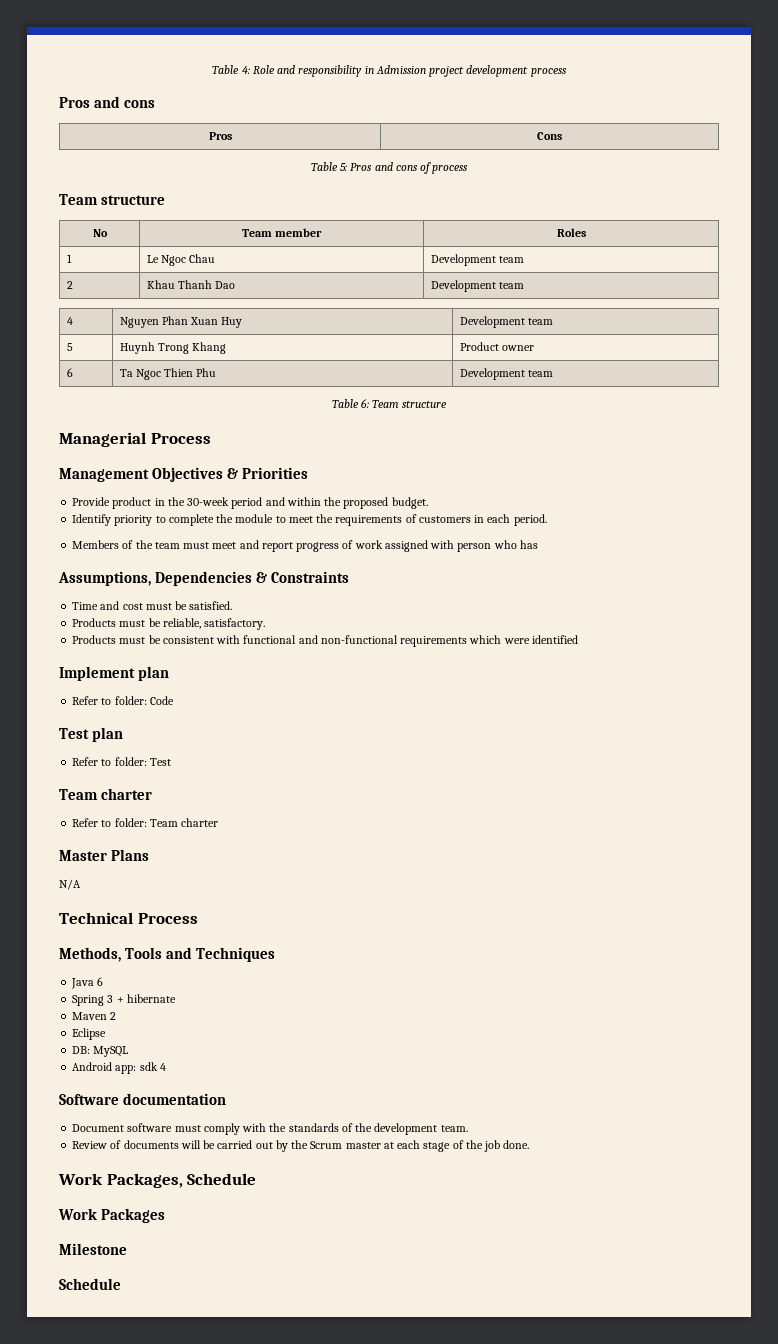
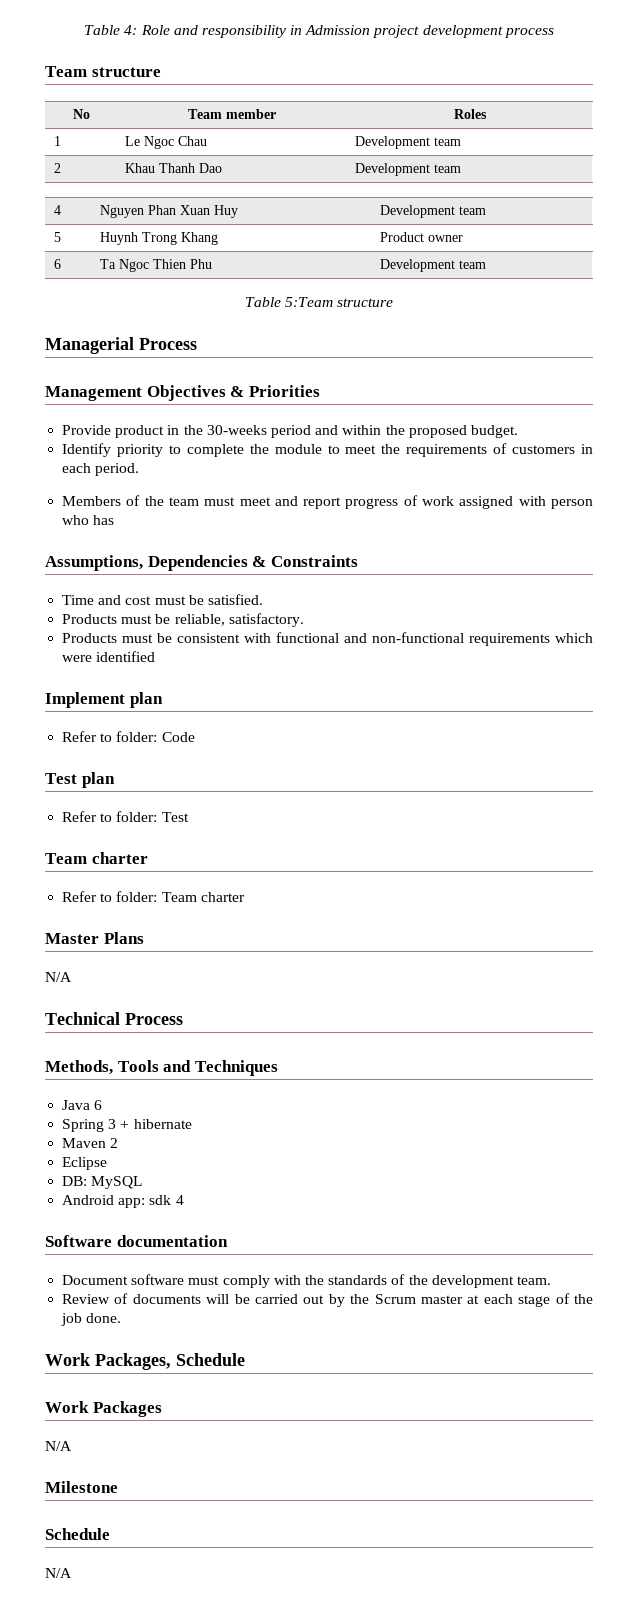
  Table 4: Role and responsibility in Admission project development process
- Pros and cons
- Pros | Cons
- Table 5: Pros and cons of process
- Table 6: Team structure
+ Table 5:Team structure
- Provide product in the 30-week period and within the proposed budget.
+ Provide product in the 30-weeks period and within the proposed budget.
  Work Packages
+ N/A
  Milestone
  Schedule
+ N/A

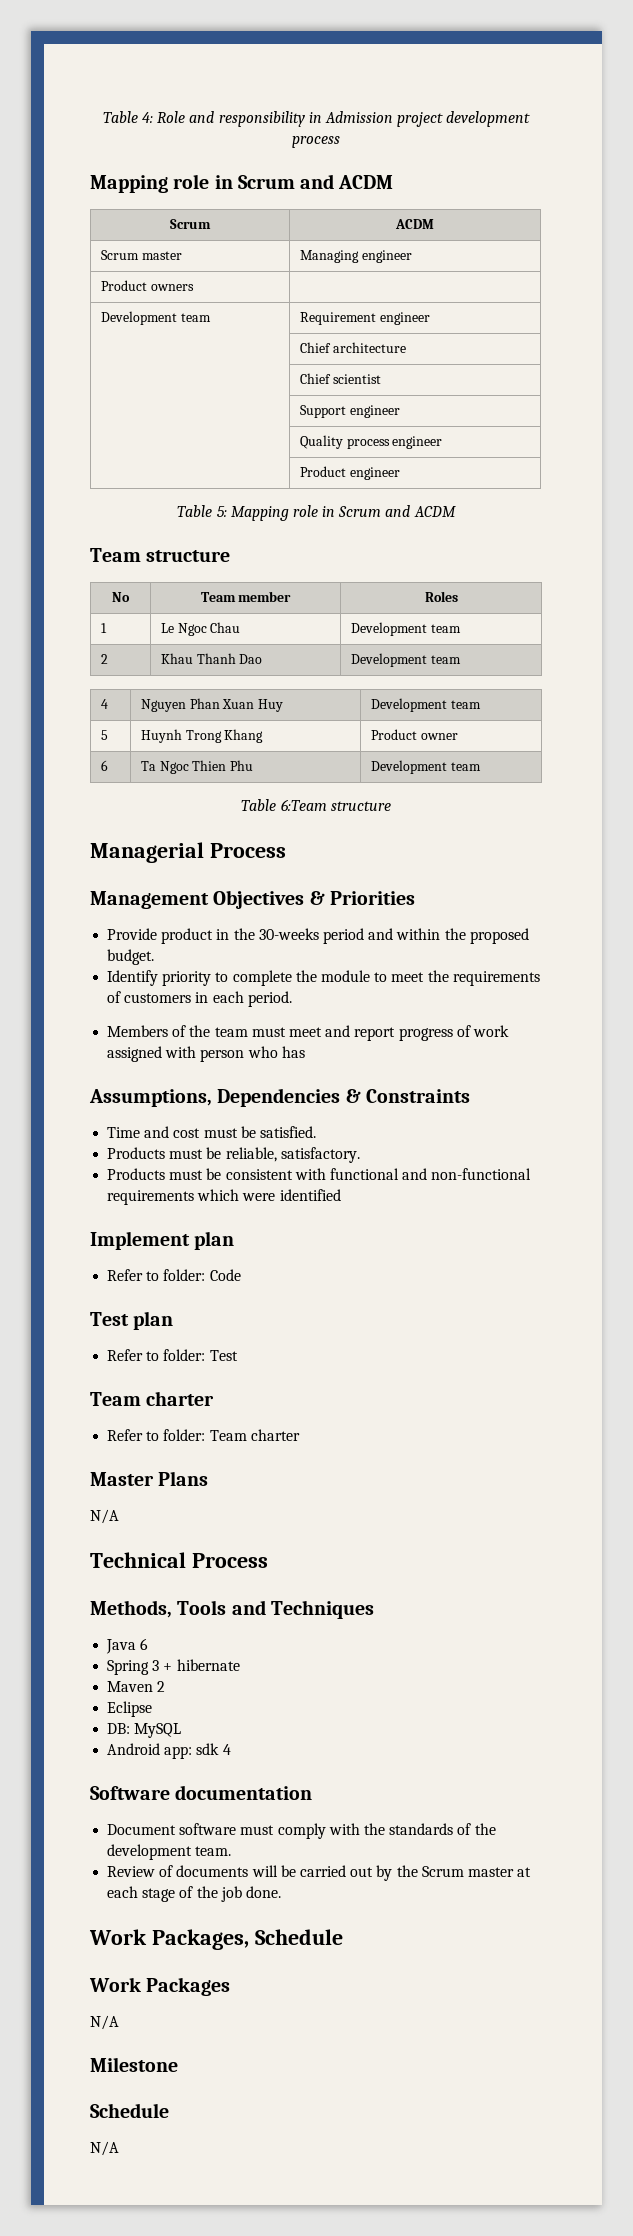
  Table 4: Role and responsibility in Admission project development process
+ Mapping role in Scrum and ACDM
+ Scrum | ACDM
+ Scrum master | Managing engineer
+ Product owners |
+ Development team | Requirement engineer
+ | Chief architecture
+ | Chief scientist
+ | Support engineer
+ | Quality process engineer
+ | Product engineer
+ Table 5: Mapping role in Scrum and ACDM
- Table 5:Team structure
+ Table 6:Team structure

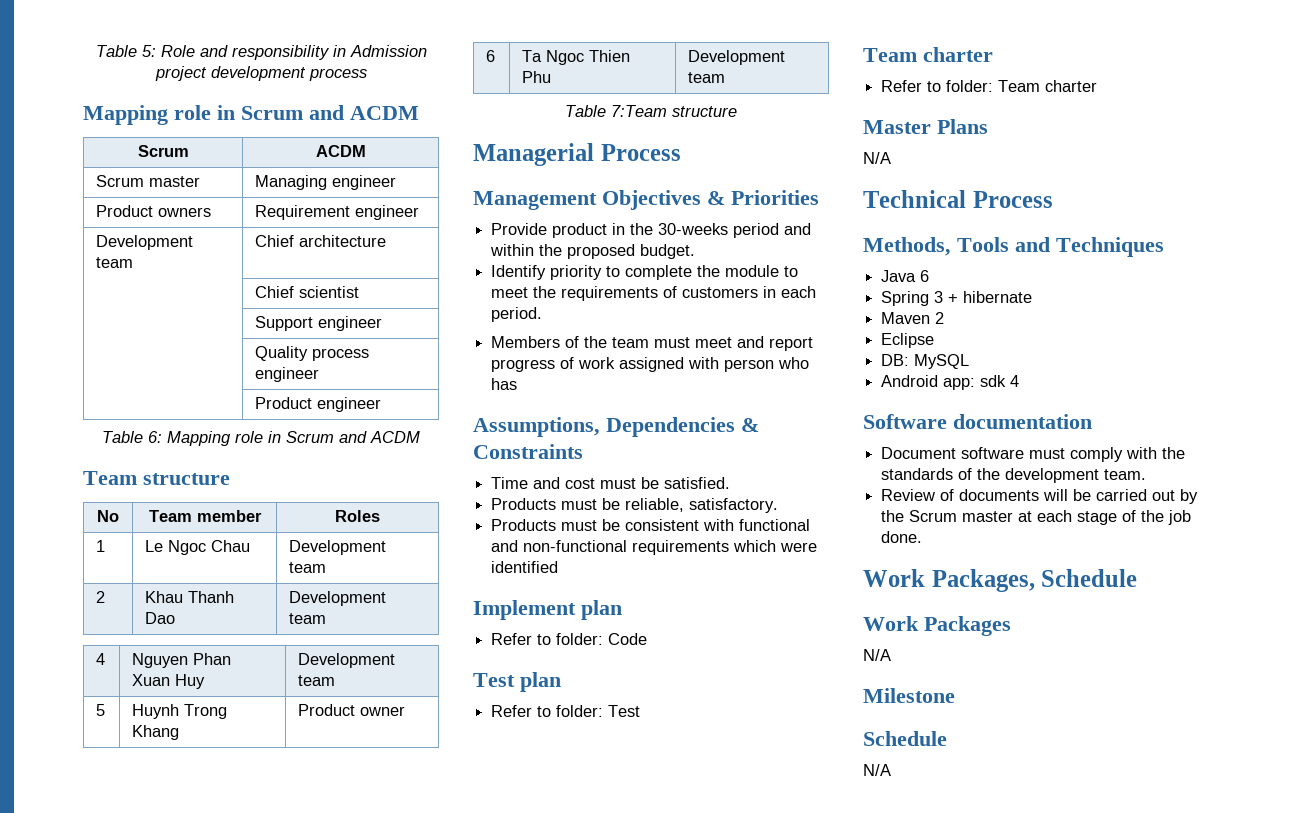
- Table 4: Role and responsibility in Admission project development process
+ Table 5: Role and responsibility in Admission project development process
- Product owners |
- Development team | Requirement engineer
- | Chief architecture
+ Product owners | Requirement engineer
+ Development team | Chief architecture
- Table 5: Mapping role in Scrum and ACDM
+ Table 6: Mapping role in Scrum and ACDM
- Table 6:Team structure
+ Table 7:Team structure

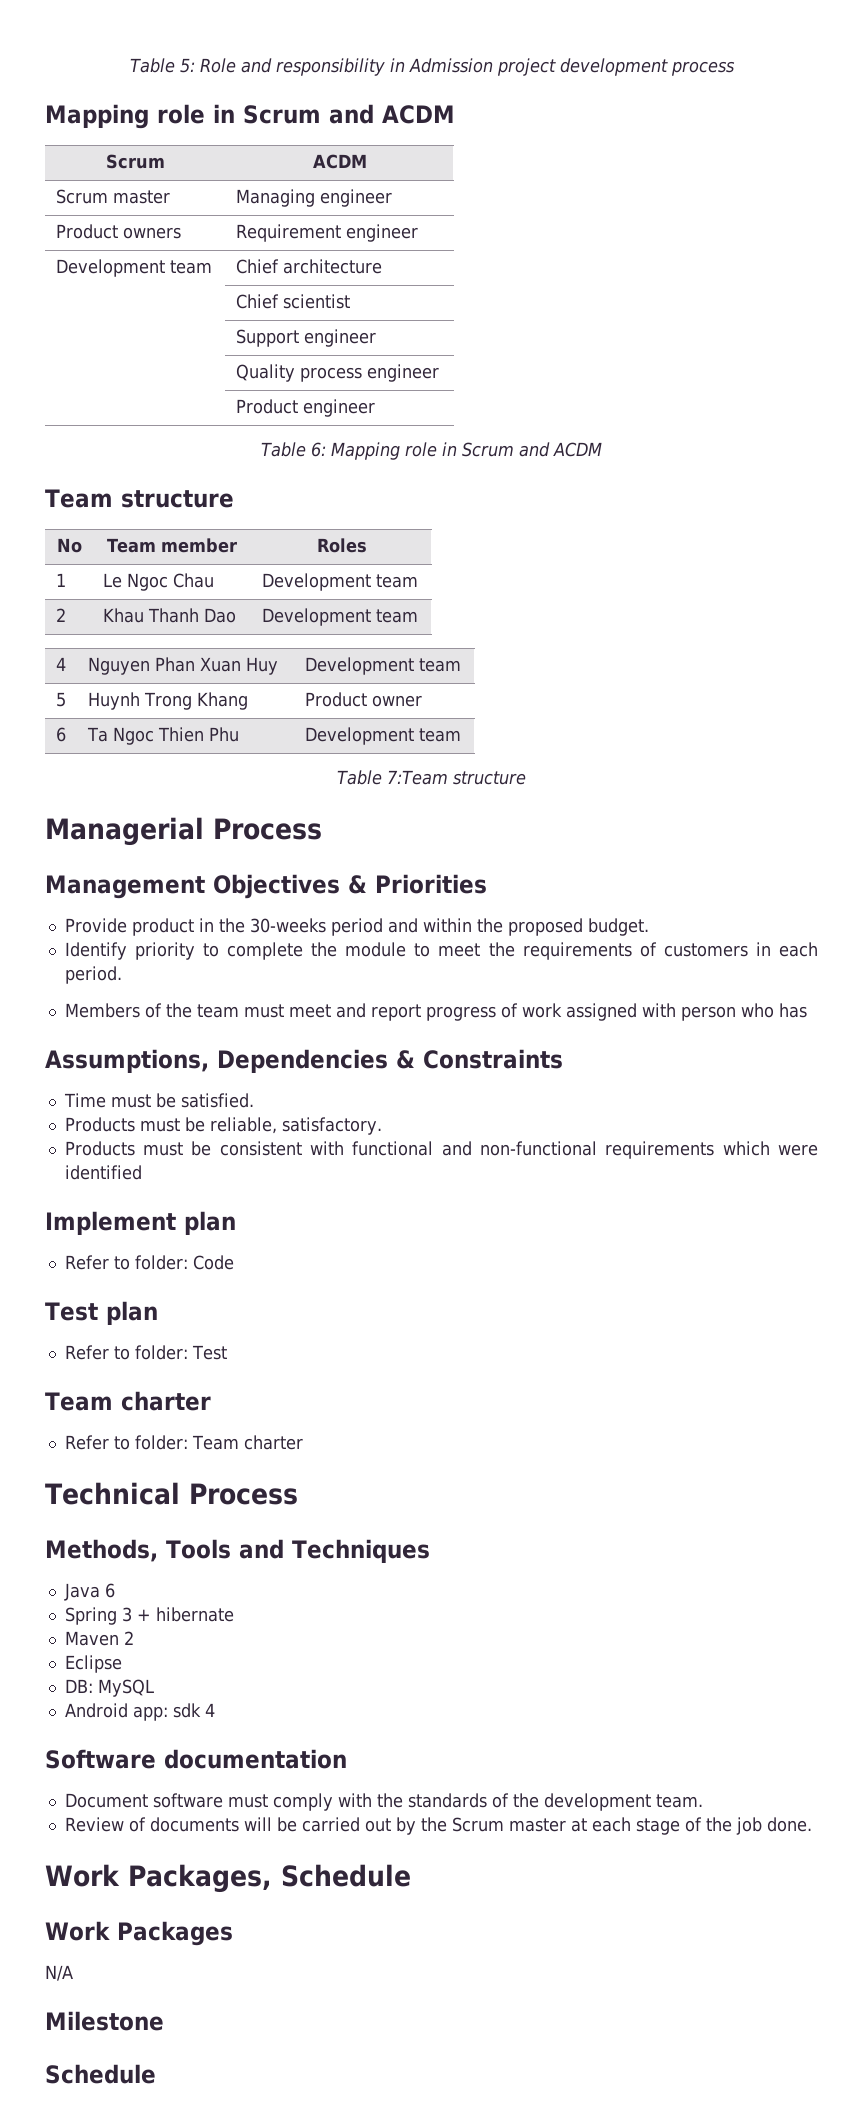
- Time and cost must be satisfied.
+ Time must be satisfied.
- Master Plans
- N/A
  Milestone
  Schedule
- N/A

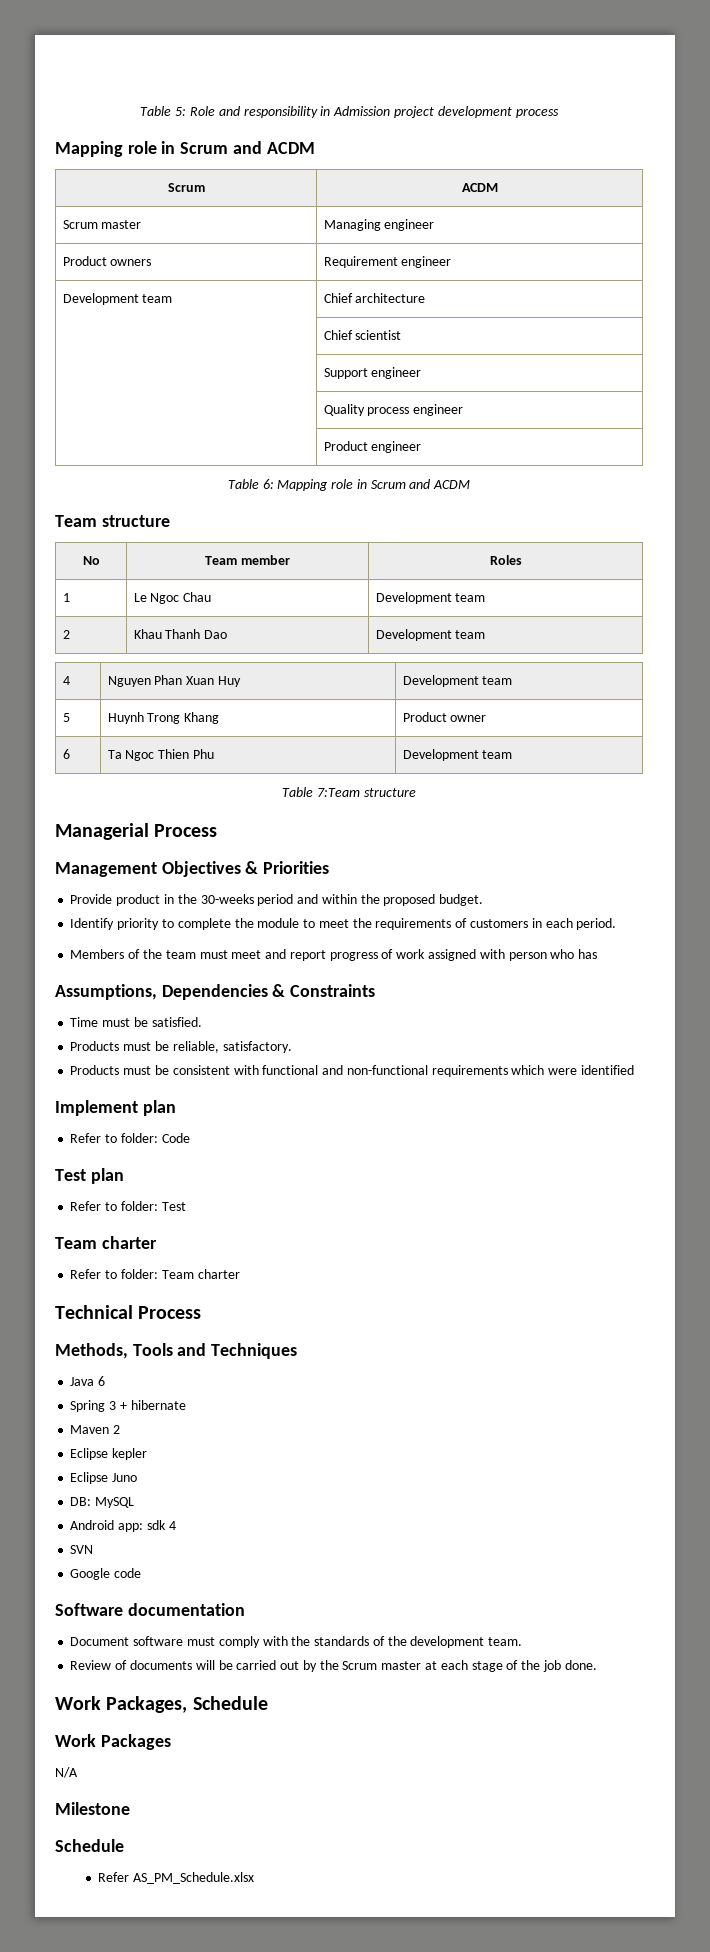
- Eclipse
+ Eclipse kepler
+ Eclipse Juno
+ SVN
+ Google code
+ Refer AS_PM_Schedule.xlsx

